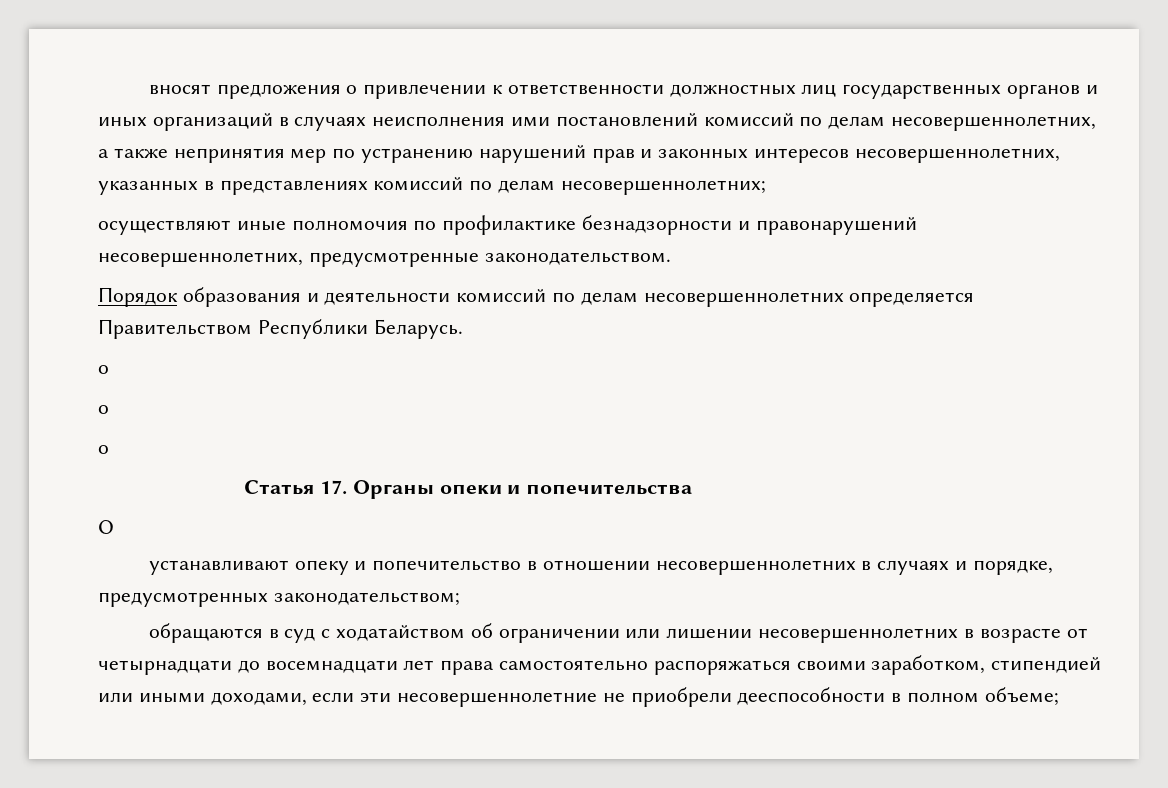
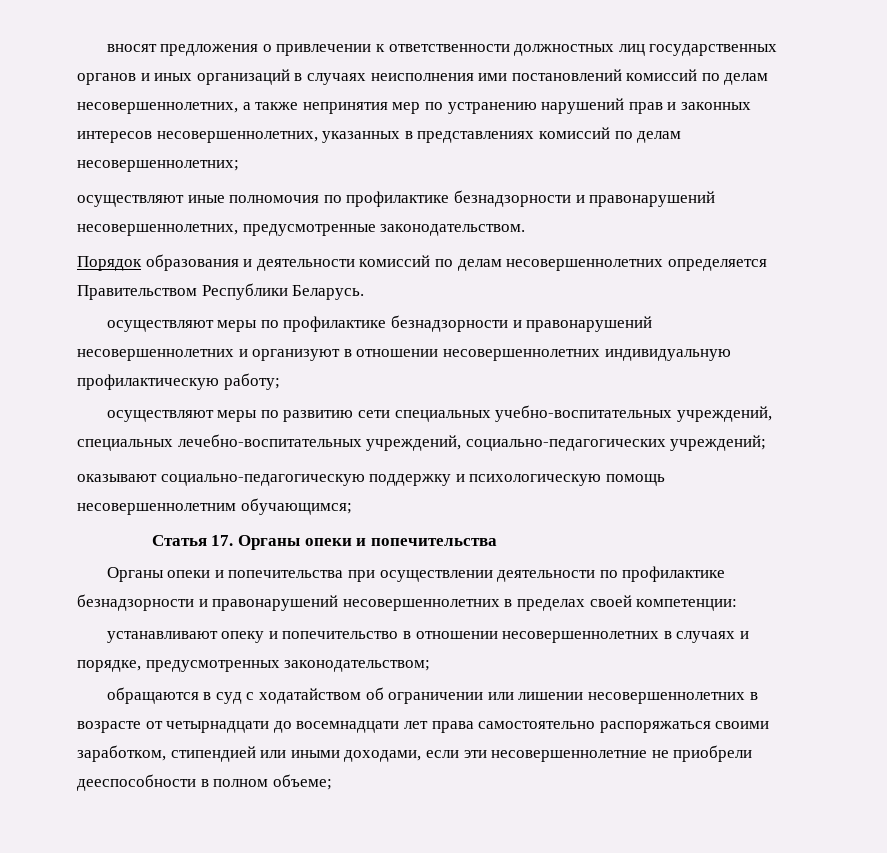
  Порядок образования и деятельности комиссий по делам несовершеннолетних определяется Правительством Республики Беларусь.
- о
- о
- о
+ осуществляют меры по профилактике безнадзорности и правонарушений несовершеннолетних и организуют в отношении несовершеннолетних индивидуальную профилактическую работу;
+ осуществляют меры по развитию сети специальных учебно-воспитательных учреждений, специальных лечебно-воспитательных учреждений, социально-педагогических учреждений;
+ оказывают социально-педагогическую поддержку и психологическую помощь несовершеннолетним обучающимся;
- О
+ Органы опеки и попечительства при осуществлении деятельности по профилактике безнадзорности и правонарушений несовершеннолетних в пределах своей компетенции:

